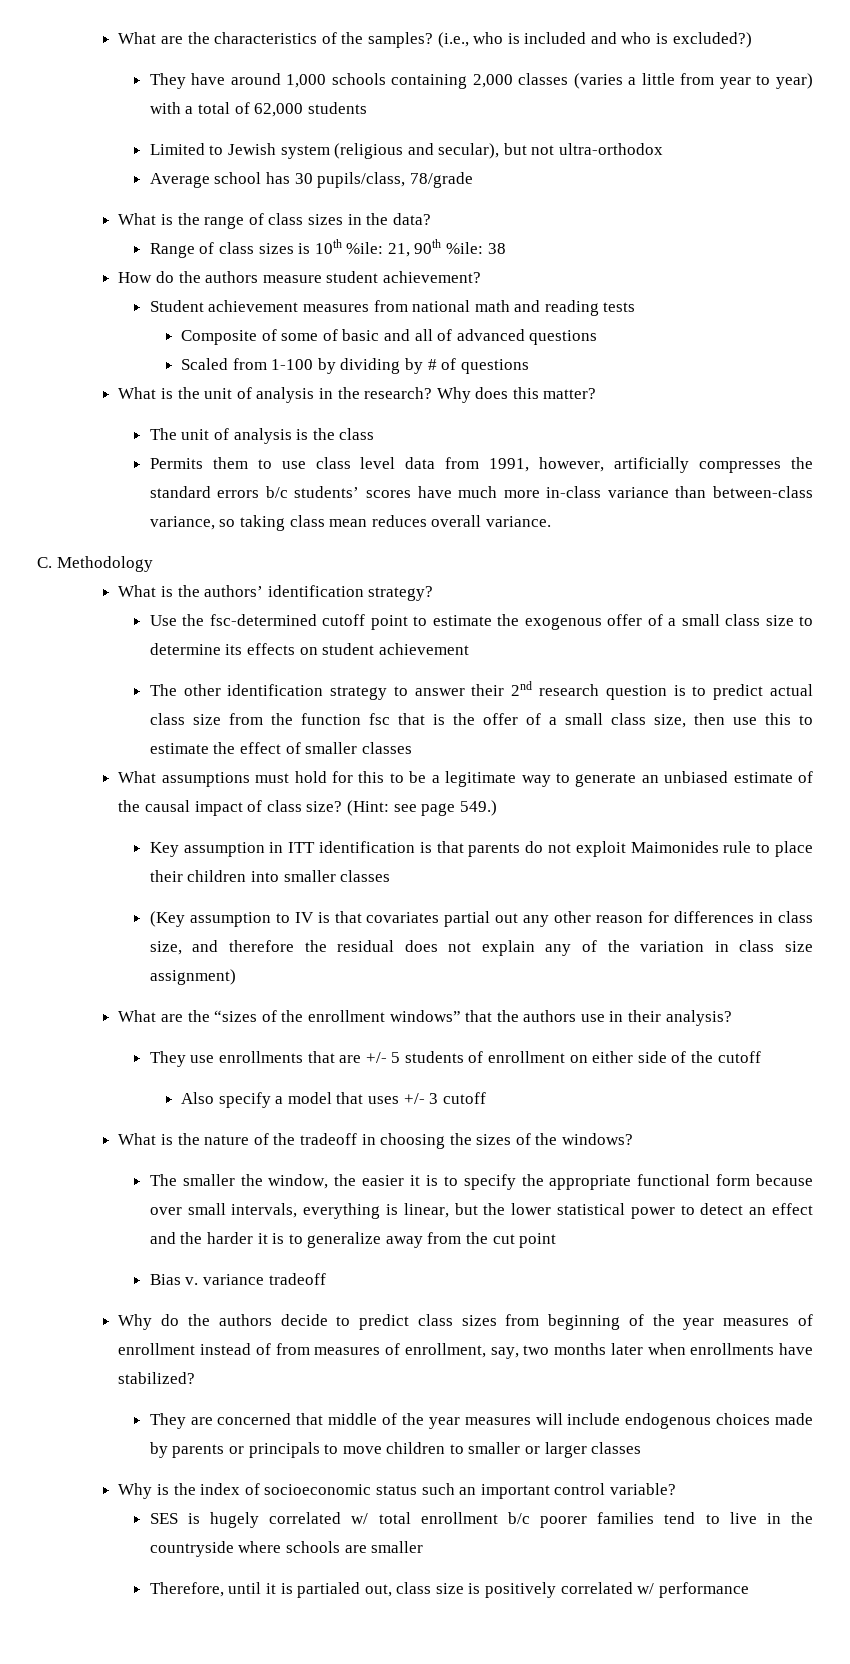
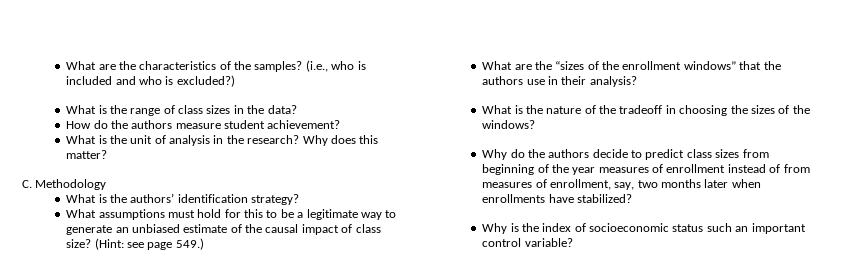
- They have around 1,000 schools containing 2,000 classes (varies a little from year to year) with a total of 62,000 students
- Limited to Jewish system (religious and secular), but not ultra-orthodox
- Average school has 30 pupils/class, 78/grade
- Range of class sizes is 10th %ile: 21, 90th %ile: 38
- Student achievement measures from national math and reading tests
- Composite of some of basic and all of advanced questions
- Scaled from 1-100 by dividing by # of questions
- The unit of analysis is the class
- Permits them to use class level data from 1991, however, artificially compresses the standard errors b/c students’ scores have much more in-class variance than between-class variance, so taking class mean reduces overall variance.
- Use the fsc-determined cutoff point to estimate the exogenous offer of a small class size to determine its effects on student achievement
- The other identification strategy to answer their 2nd research question is to predict actual class size from the function fsc that is the offer of a small class size, then use this to estimate the effect of smaller classes
- Key assumption in ITT identification is that parents do not exploit Maimonides rule to place their children into smaller classes
- (Key assumption to IV is that covariates partial out any other reason for differences in class size, and therefore the residual does not explain any of the variation in class size assignment)
- They use enrollments that are +/- 5 students of enrollment on either side of the cutoff
- Also specify a model that uses +/- 3 cutoff
- The smaller the window, the easier it is to specify the appropriate functional form because over small intervals, everything is linear, but the lower statistical power to detect an effect and the harder it is to generalize away from the cut point
- Bias v. variance tradeoff
- They are concerned that middle of the year measures will include endogenous choices made by parents or principals to move children to smaller or larger classes
- SES is hugely correlated w/ total enrollment b/c poorer families tend to live in the countryside where schools are smaller
- Therefore, until it is partialed out, class size is positively correlated w/ performance

